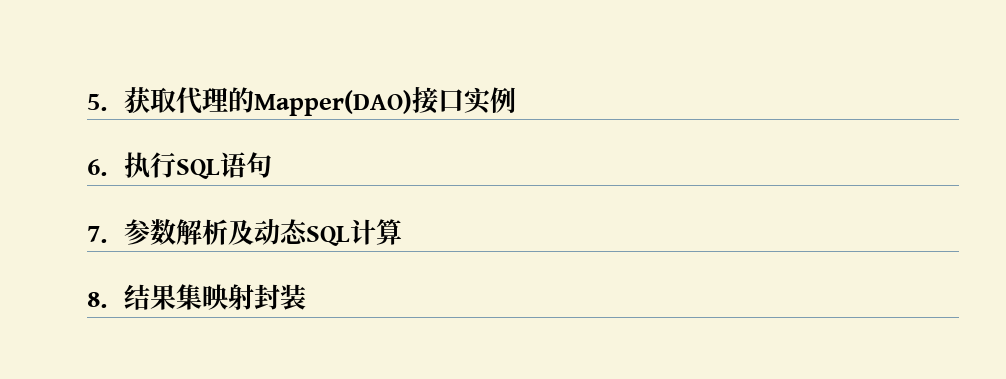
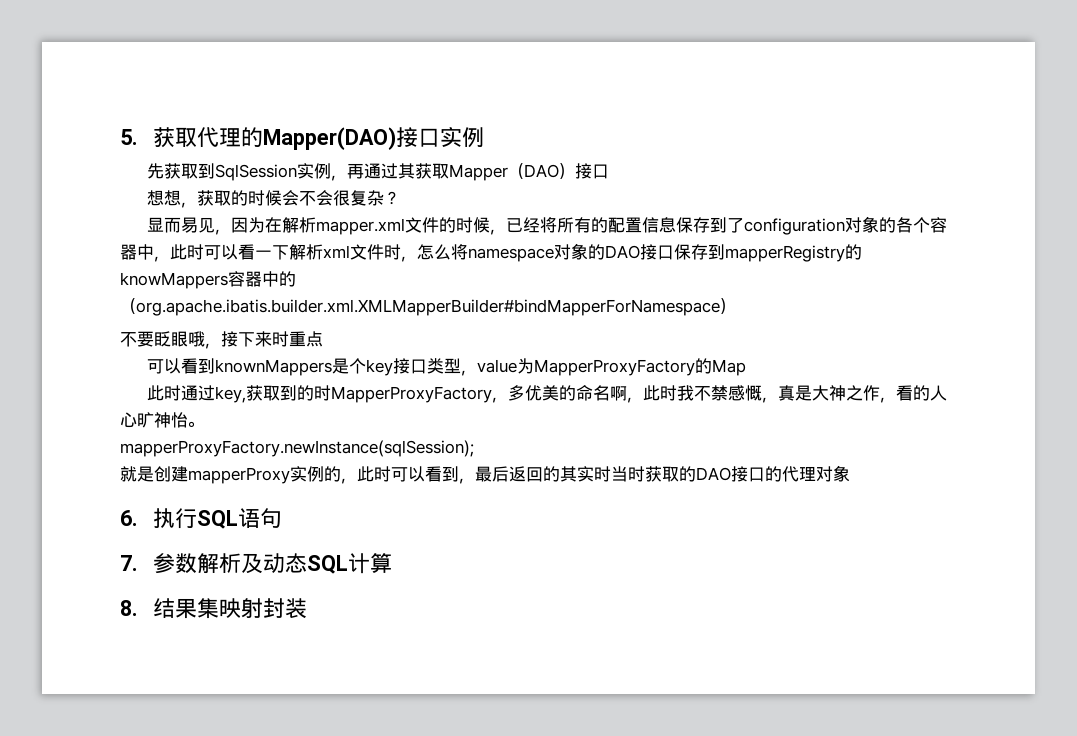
+ 先获取到SqlSession实例，再通过其获取Mapper（DAO）接口
+ 想想，获取的时候会不会很复杂？
+ 显而易见，因为在解析mapper.xml文件的时候，已经将所有的配置信息保存到了configuration对象的各个容器中，此时可以看一下解析xml文件时，怎么将namespace对象的DAO接口保存到mapperRegistry的knowMappers容器中的
+ （org.apache.ibatis.builder.xml.XMLMapperBuilder#bindMapperForNamespace）
+ 不要眨眼哦，接下来时重点
+ 可以看到knownMappers是个key接口类型，value为MapperProxyFactory的Map
+ 此时通过key,获取到的时MapperProxyFactory，多优美的命名啊，此时我不禁感慨，真是大神之作，看的人心旷神怡。
+ mapperProxyFactory.newInstance(sqlSession);
+ 就是创建mapperProxy实例的，此时可以看到，最后返回的其实时当时获取的DAO接口的代理对象

